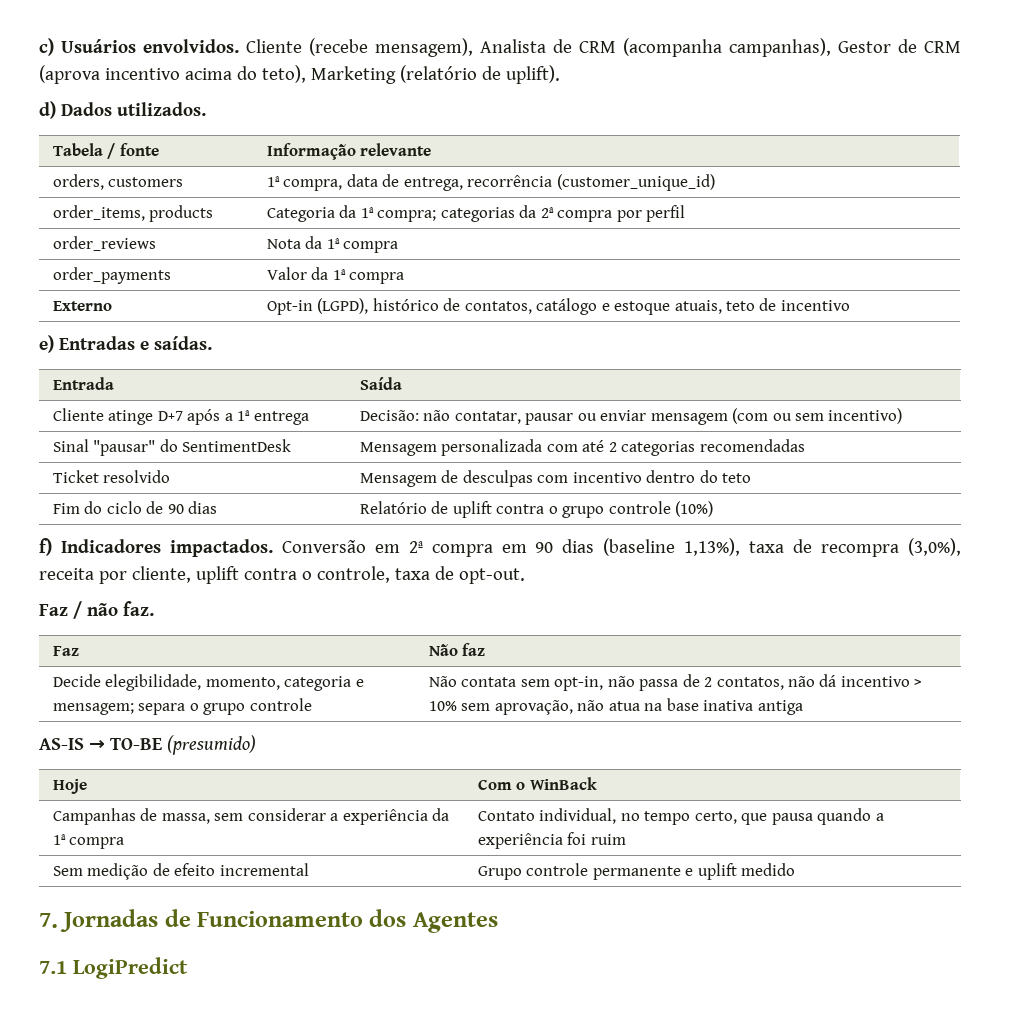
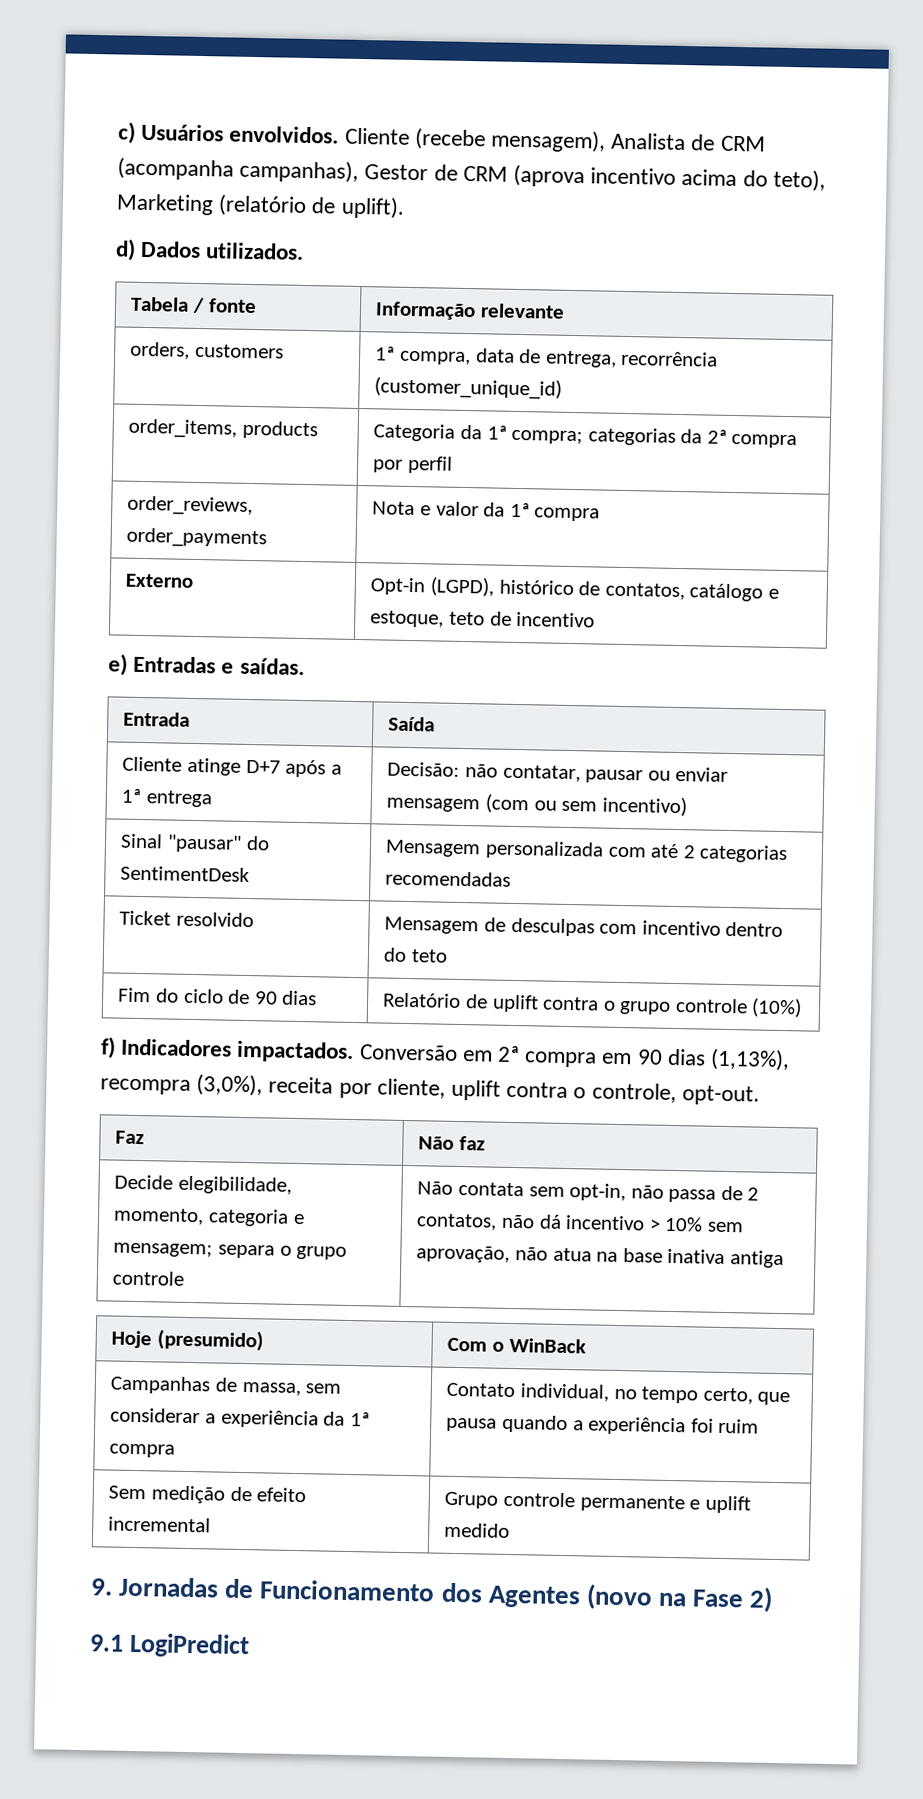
- order_reviews | Nota da 1ª compra
- order_payments | Valor da 1ª compra
+ order_reviews, order_payments | Nota e valor da 1ª compra
- Externo | Opt-in (LGPD), histórico de contatos, catálogo e estoque atuais, teto de incentivo
+ Externo | Opt-in (LGPD), histórico de contatos, catálogo e estoque, teto de incentivo
- Conversão em 2ª compra em 90 dias (baseline 1,13%), taxa de recompra (3,0%), receita por cliente, uplift contra o controle, taxa de opt-out.
+ Conversão em 2ª compra em 90 dias (1,13%), recompra (3,0%), receita por cliente, uplift contra o controle, opt-out.
- Faz / não faz.
- AS-IS → TO-BE (presumido)
- Hoje | Com o WinBack
+ Hoje (presumido) | Com o WinBack
- 7. Jornadas de Funcionamento dos Agentes
- 7.1 LogiPredict
+ 9. Jornadas de Funcionamento dos Agentes (novo na Fase 2)
+ 9.1 LogiPredict

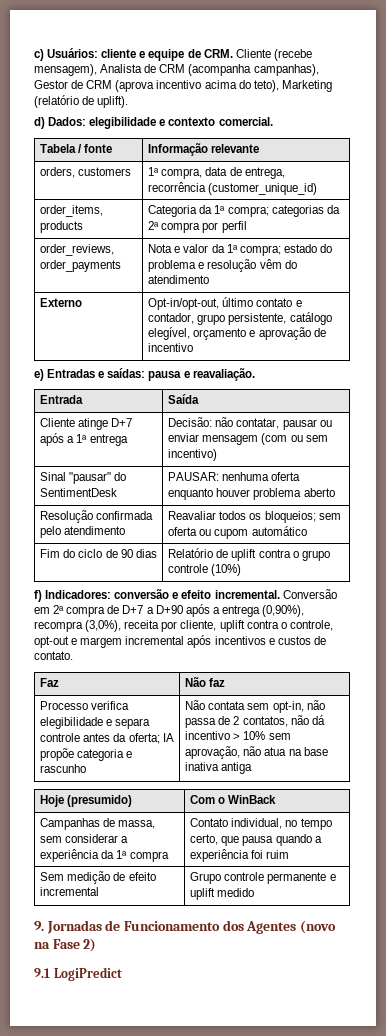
- c) Usuários envolvidos. Cliente (recebe mensagem), Analista de CRM (acompanha campanhas), Gestor de CRM (aprova incentivo acima do teto), Marketing (relatório de uplift).
+ c) Usuários: cliente e equipe de CRM. Cliente (recebe mensagem), Analista de CRM (acompanha campanhas), Gestor de CRM (aprova incentivo acima do teto), Marketing (relatório de uplift).
- d) Dados utilizados.
+ d) Dados: elegibilidade e contexto comercial.
- order_reviews, order_payments | Nota e valor da 1ª compra
- Externo | Opt-in (LGPD), histórico de contatos, catálogo e estoque, teto de incentivo
+ order_reviews, order_payments | Nota e valor da 1ª compra; estado do problema e resolução vêm do atendimento
+ Externo | Opt-in/opt-out, último contato e contador, grupo persistente, catálogo elegível, orçamento e aprovação de incentivo
- e) Entradas e saídas.
+ e) Entradas e saídas: pausa e reavaliação.
- Sinal "pausar" do SentimentDesk | Mensagem personalizada com até 2 categorias recomendadas
- Ticket resolvido | Mensagem de desculpas com incentivo dentro do teto
+ Sinal "pausar" do SentimentDesk | PAUSAR: nenhuma oferta enquanto houver problema aberto
+ Resolução confirmada pelo atendimento | Reavaliar todos os bloqueios; sem oferta ou cupom automático
- f) Indicadores impactados. Conversão em 2ª compra em 90 dias (1,13%), recompra (3,0%), receita por cliente, uplift contra o controle, opt-out.
+ f) Indicadores: conversão e efeito incremental. Conversão em 2ª compra de D+7 a D+90 após a entrega (0,90%), recompra (3,0%), receita por cliente, uplift contra o controle, opt-out e margem incremental após incentivos e custos de contato.
  Faz | Não faz
- Decide elegibilidade, momento, categoria e mensagem; separa o grupo controle | Não contata sem opt-in, não passa de 2 contatos, não dá incentivo > 10% sem aprovação, não atua na base inativa antiga
+ Processo verifica elegibilidade e separa controle antes da oferta; IA propõe categoria e rascunho | Não contata sem opt-in, não passa de 2 contatos, não dá incentivo > 10% sem aprovação, não atua na base inativa antiga

